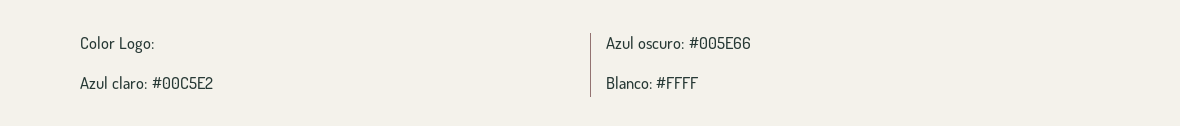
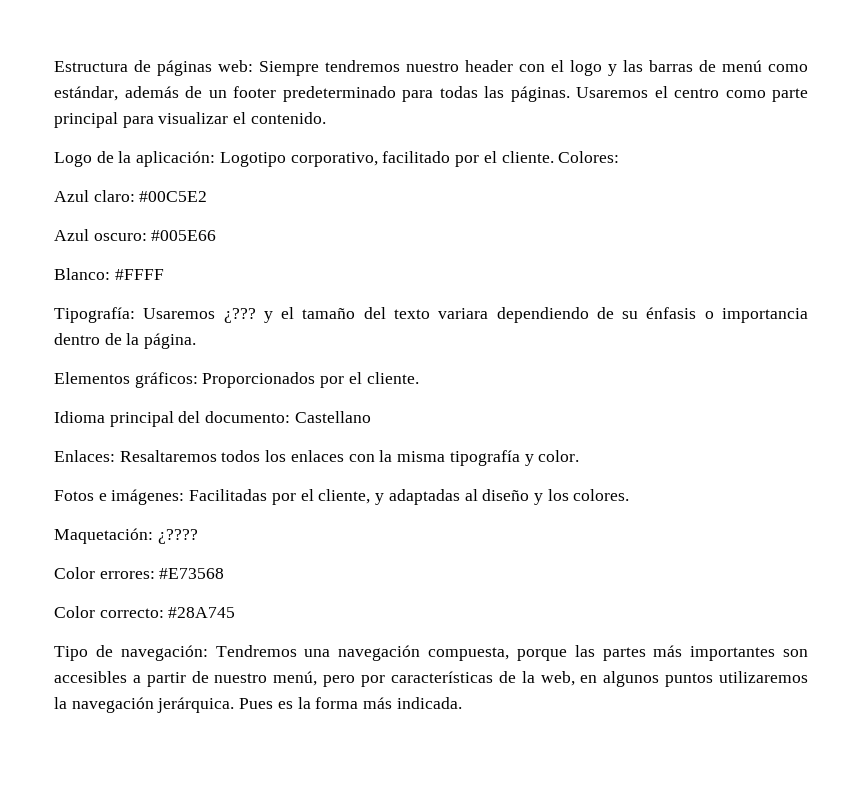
- Color Logo:
+ Estructura de páginas web: Siempre tendremos nuestro header con el logo y las barras de menú como estándar, además de un footer predeterminado para todas las páginas. Usaremos el centro como parte principal para visualizar el contenido.
+ Logo de la aplicación: Logotipo corporativo, facilitado por el cliente. Colores:
+ Tipografía: Usaremos ¿??? y el tamaño del texto variara dependiendo de su énfasis o importancia dentro de la página.
+ Elementos gráficos: Proporcionados por el cliente.
+ Idioma principal del documento: Castellano
+ Enlaces: Resaltaremos todos los enlaces con la misma tipografía y color.
+ Fotos e imágenes: Facilitadas por el cliente, y adaptadas al diseño y los colores.
+ Maquetación: ¿????
+ Color errores: #E73568
+ Color correcto: #28A745
+ Tipo de navegación: Tendremos una navegación compuesta, porque las partes más importantes son accesibles a partir de nuestro menú, pero por características de la web, en algunos puntos utilizaremos la navegación jerárquica. Pues es la forma más indicada.

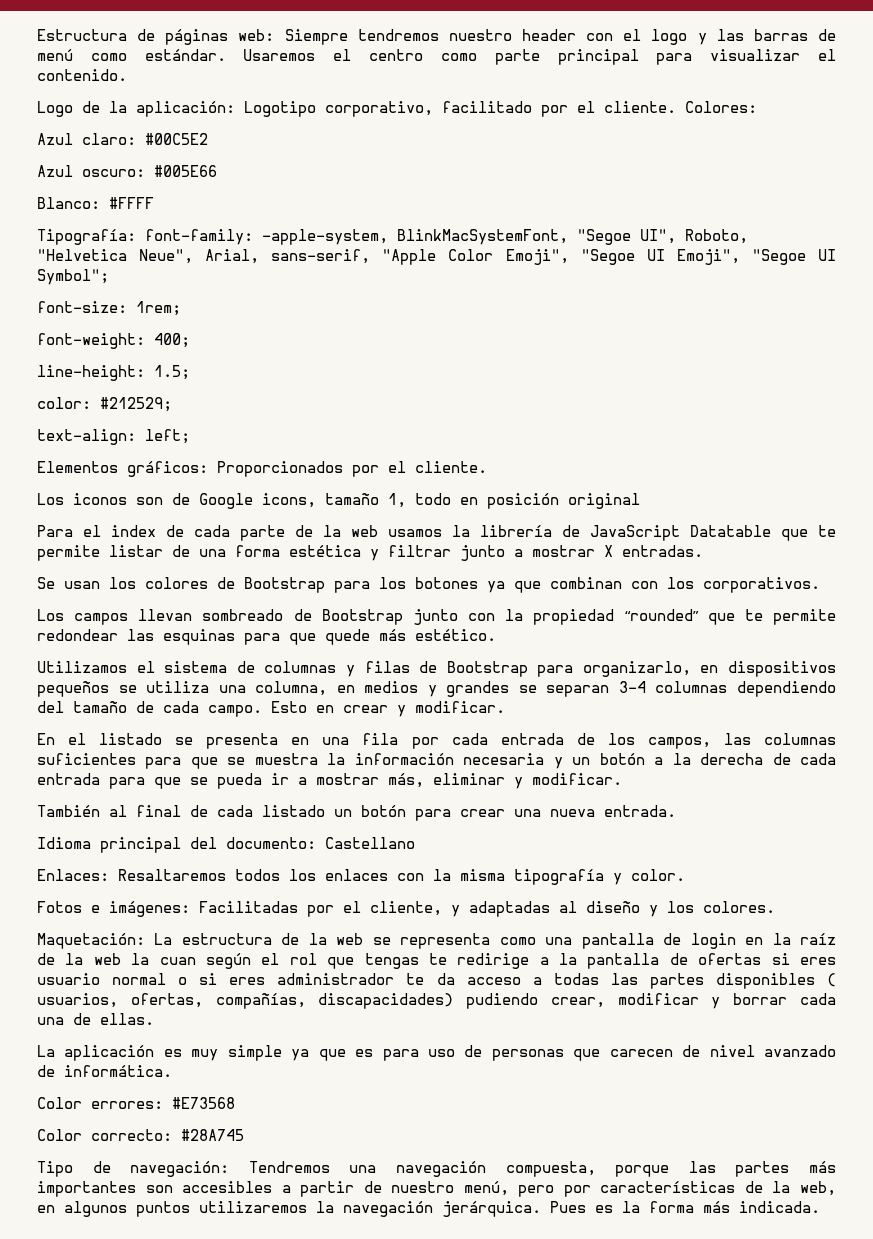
- Estructura de páginas web: Siempre tendremos nuestro header con el logo y las barras de menú como estándar, además de un footer predeterminado para todas las páginas.
+ Estructura de páginas web: Siempre tendremos nuestro header con el logo y las barras de menú como estándar.
- Tipografía: Usaremos ¿??? y el tamaño del texto variara dependiendo de su énfasis o importancia dentro de la página.
+ Tipografía: font-family: -apple-system, BlinkMacSystemFont, "Segoe UI", Roboto, "Helvetica Neue", Arial, sans-serif, "Apple Color Emoji", "Segoe UI Emoji", "Segoe UI Symbol";
+ font-size: 1rem;
+ font-weight: 400;
+ line-height: 1.5;
+ color: #212529;
+ text-align: left;
+ Los iconos son de Google icons, tamaño 1, todo en posición original
+ Para el index de cada parte de la web usamos la librería de JavaScript Datatable que te permite listar de una forma estética y filtrar junto a mostrar X entradas.
+ Se usan los colores de Bootstrap para los botones ya que combinan con los corporativos.
+ Los campos llevan sombreado de Bootstrap junto con la propiedad “rounded” que te permite redondear las esquinas para que quede más estético.
+ Utilizamos el sistema de columnas y filas de Bootstrap para organizarlo, en dispositivos pequeños se utiliza una columna, en medios y grandes se separan 3-4 columnas dependiendo del tamaño de cada campo. Esto en crear y modificar.
+ En el listado se presenta en una fila por cada entrada de los campos, las columnas suficientes para que se muestra la información necesaria y un botón a la derecha de cada entrada para que se pueda ir a mostrar más, eliminar y modificar.
+ También al final de cada listado un botón para crear una nueva entrada.
- Maquetación: ¿????
+ Maquetación: La estructura de la web se representa como una pantalla de login en la raíz de la web la cuan según el rol que tengas te redirige a la pantalla de ofertas si eres usuario normal o si eres administrador te da acceso a todas las partes disponibles ( usuarios, ofertas, compañías, discapacidades) pudiendo crear, modificar y borrar cada una de ellas.
+ La aplicación es muy simple ya que es para uso de personas que carecen de nivel avanzado de informática.

